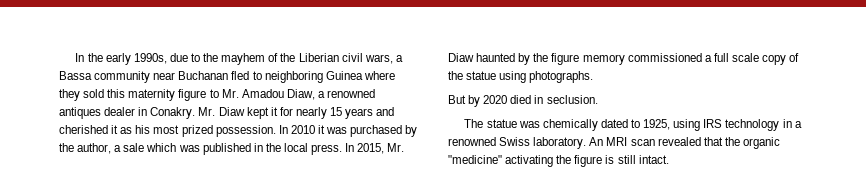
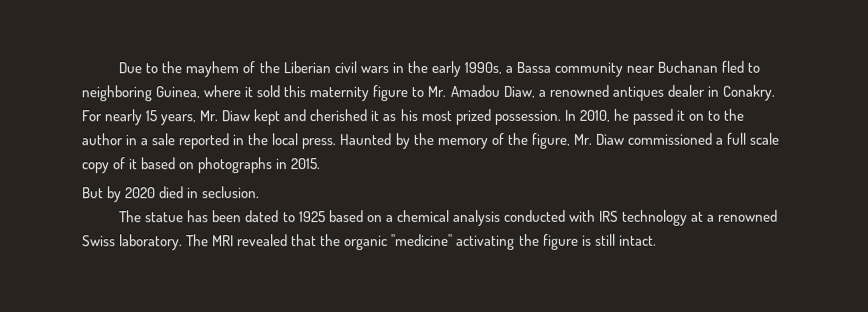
- In the early 1990s, due to the mayhem of the Liberian civil wars, a Bassa community near Buchanan fled to neighboring Guinea where they sold this maternity figure to Mr. Amadou Diaw, a renowned antiques dealer in Conakry.
+ Due to the mayhem of the Liberian civil wars in the early 1990s, a Bassa community near Buchanan fled to neighboring Guinea, where it sold this maternity figure to Mr. Amadou Diaw, a renowned antiques dealer in Conakry.
- Mr. Diaw kept it for nearly 15 years and cherished it as his most prized possession.
+ For nearly 15 years, Mr. Diaw kept and cherished it as his most prized possession.
- In 2010 it was purchased by the author, a sale which was published in the local press. In 2015, Mr. Diaw haunted by the figure memory commissioned a full scale copy of the statue using photographs.
+ In 2010, he passed it on to the author in a sale reported in the local press. Haunted by the memory of the figure, Mr. Diaw commissioned a full scale copy of it based on photographs in 2015.
- The statue was chemically dated to 1925, using IRS technology in a renowned Swiss laboratory.
+ The statue has been dated to 1925 based on a chemical analysis conducted with IRS technology at a renowned Swiss laboratory.
- An MRI scan revealed that the organic "medicine" activating the figure is still intact.
+ The MRI revealed that the organic "medicine" activating the figure is still intact.

